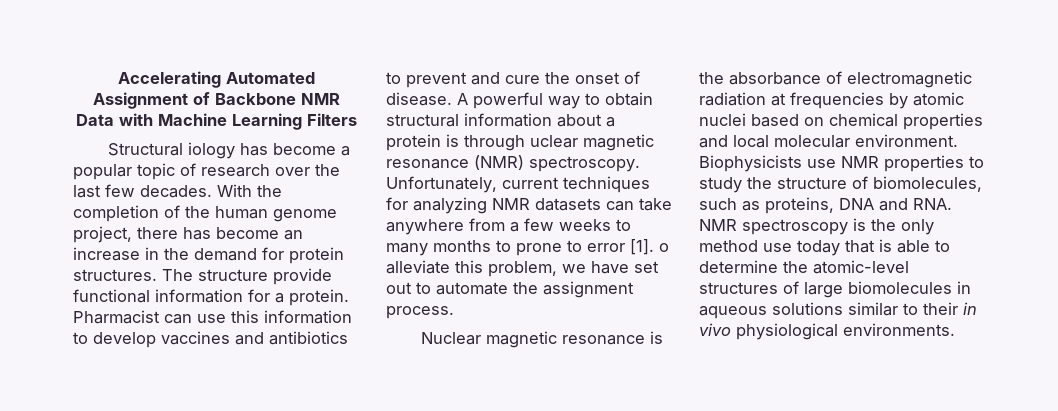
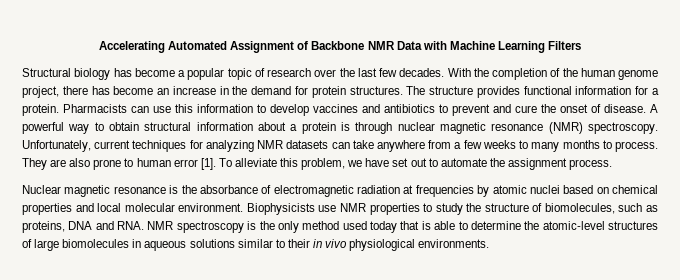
- Structural iology has become a popular topic of research over the last few decades.
+ Structural biology has become a popular topic of research over the last few decades.
- The structure provide functional information for a protein.
+ The structure provides functional information for a protein.
- Pharmacist can use this information to develop vaccines and antibiotics to prevent and cure the onset of disease.
+ Pharmacists can use this information to develop vaccines and antibiotics to prevent and cure the onset of disease.
- A powerful way to obtain structural information about a protein is through uclear magnetic resonance (NMR) spectroscopy.
+ A powerful way to obtain structural information about a protein is through nuclear magnetic resonance (NMR) spectroscopy.
- Unfortunately, current techniques for analyzing NMR datasets can take anywhere from a few weeks to many months to prone to error [1]. o alleviate this problem, we have set out to automate the assignment process.
+ Unfortunately, current techniques for analyzing NMR datasets can take anywhere from a few weeks to many months to process. They are also prone to human error [1]. To alleviate this problem, we have set out to automate the assignment process.
- Biophysicists use NMR properties to study the structure of biomolecules, such as proteins, DNA and RNA. NMR spectroscopy is the only method use today that is able to determine the atomic-level structures of large biomolecules in aqueous solutions similar to their in vivo physiological environments.
+ Biophysicists use NMR properties to study the structure of biomolecules, such as proteins, DNA and RNA. NMR spectroscopy is the only method used today that is able to determine the atomic-level structures of large biomolecules in aqueous solutions similar to their in vivo physiological environments.

